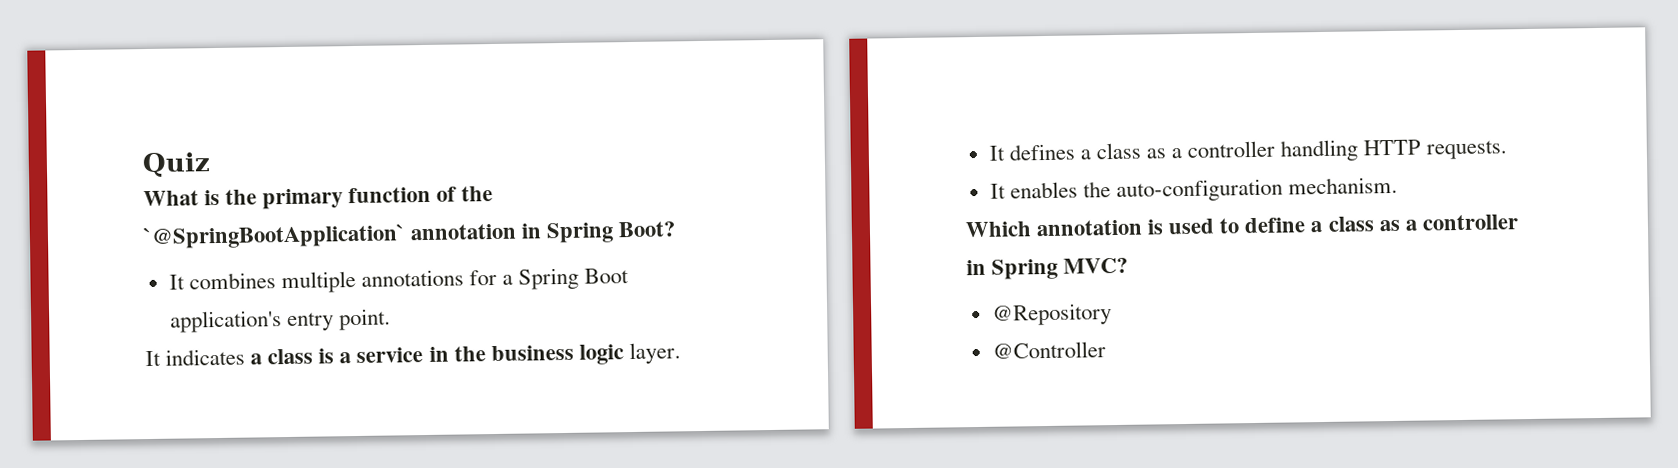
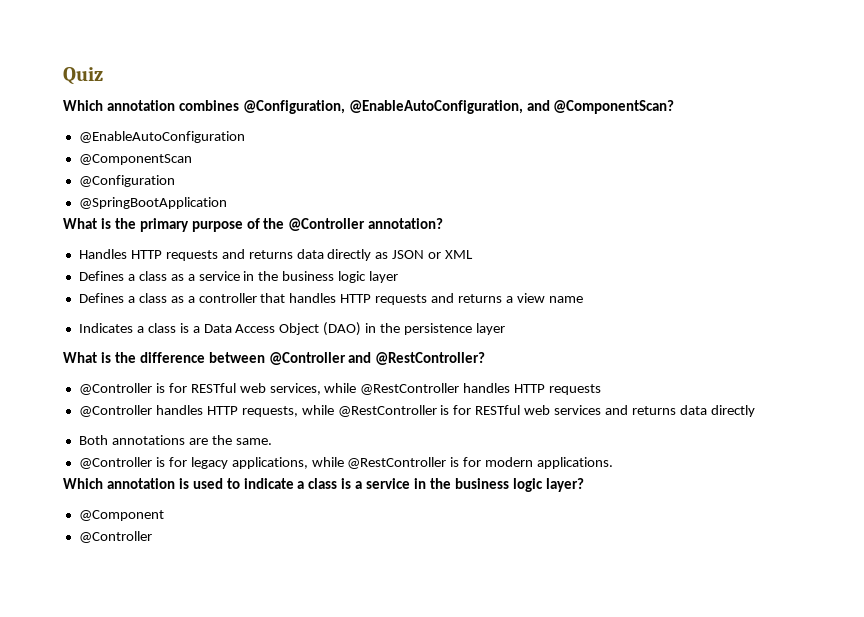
+ Which annotation combines @Configuration, @EnableAutoConfiguration, and @ComponentScan?
+ @EnableAutoConfiguration
+ @ComponentScan
+ @Configuration
+ @SpringBootApplication
- What is the primary function of the `@SpringBootApplication` annotation in Spring Boot?
- It combines multiple annotations for a Spring Boot application's entry point.
- It indicates a class is a service in the business logic layer.
- It defines a class as a controller handling HTTP requests.
- It enables the auto-configuration mechanism.
- Which annotation is used to define a class as a controller in Spring MVC?
- @Repository
+ What is the primary purpose of the @Controller annotation?
+ Handles HTTP requests and returns data directly as JSON or XML
+ Defines a class as a service in the business logic layer
+ Defines a class as a controller that handles HTTP requests and returns a view name
+ Indicates a class is a Data Access Object (DAO) in the persistence layer
+ What is the difference between @Controller and @RestController?
+ @Controller is for RESTful web services, while @RestController handles HTTP requests
+ @Controller handles HTTP requests, while @RestController is for RESTful web services and returns data directly
+ Both annotations are the same.
+ @Controller is for legacy applications, while @RestController is for modern applications.
+ Which annotation is used to indicate a class is a service in the business logic layer?
+ @Component

